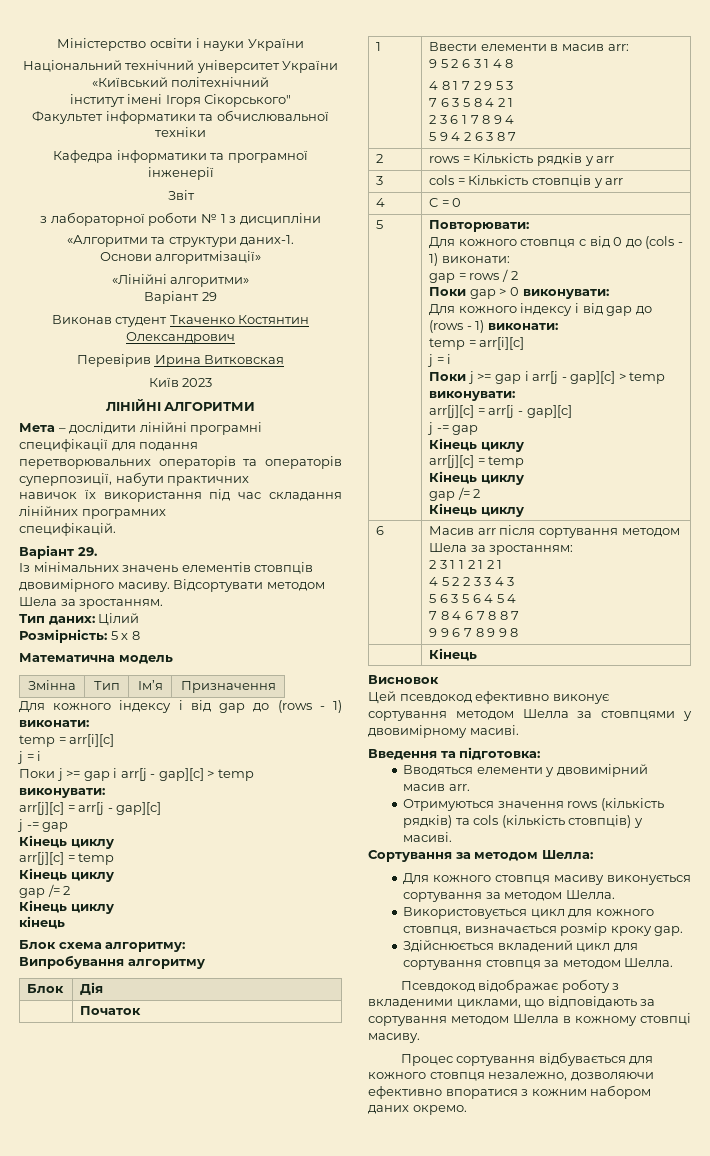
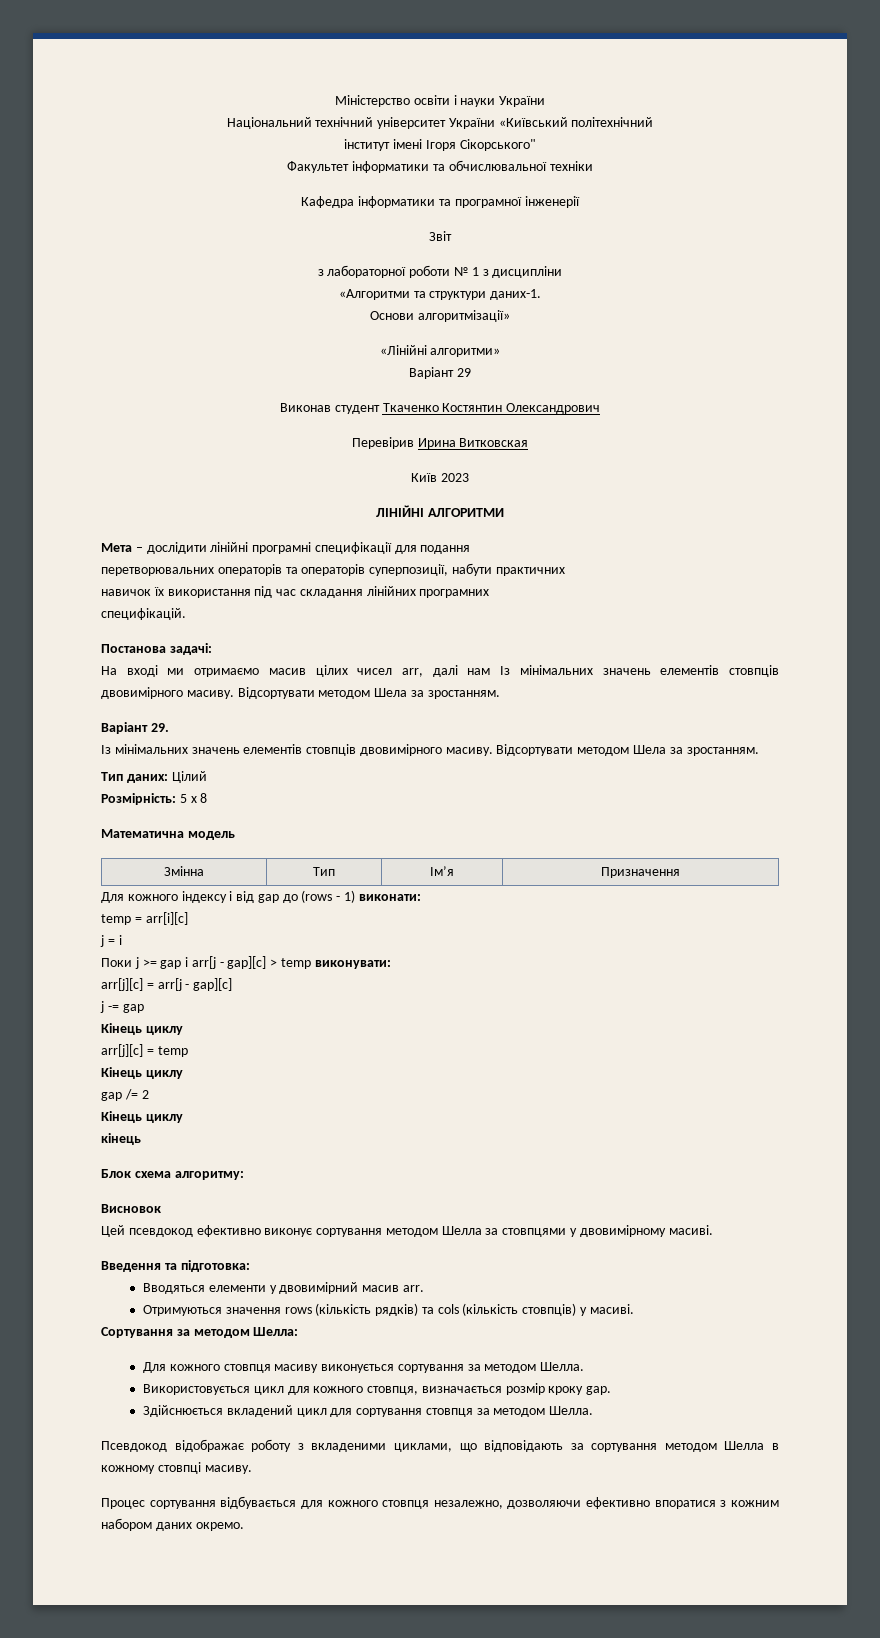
+ Постанова задачі:
+ На вході ми отримаємо масив цілих чисел arr, далі нам Із мінімальних значень елементів стовпців двовимірного масиву. Відсортувати методом Шела за зростанням.
- Випробування алгоритму
- Блок | Дія
- | Початок
- 1 | Ввести елементи в масив arr:
- 9 5 2 6 3 1 4 8
- 4 8 1 7 2 9 5 3
- 7 6 3 5 8 4 2 1
- 2 3 6 1 7 8 9 4
- 5 9 4 2 6 3 8 7
- 2 | rows = Кількість рядків у arr
- 3 | cols = Кількість стовпців у arr
- 4 | C = 0
- 5 | Повторювати:
- Для кожного стовпця c від 0 до (cols - 1) виконати:
- gap = rows / 2
- Поки gap > 0 виконувати:
- Для кожного індексу i від gap до (rows - 1) виконати:
- temp = arr[i][c]
- j = i
- Поки j >= gap і arr[j - gap][c] > temp виконувати:
- arr[j][c] = arr[j - gap][c]
- j -= gap
- Кінець циклу
- arr[j][c] = temp
- Кінець циклу
- gap /= 2
- Кінець циклу
- 6 | Масив arr після сортування методом Шела за зростанням:
- 2 3 1 1 2 1 2 1
- 4 5 2 2 3 3 4 3
- 5 6 3 5 6 4 5 4
- 7 8 4 6 7 8 8 7
- 9 9 6 7 8 9 9 8
- | Кінець

